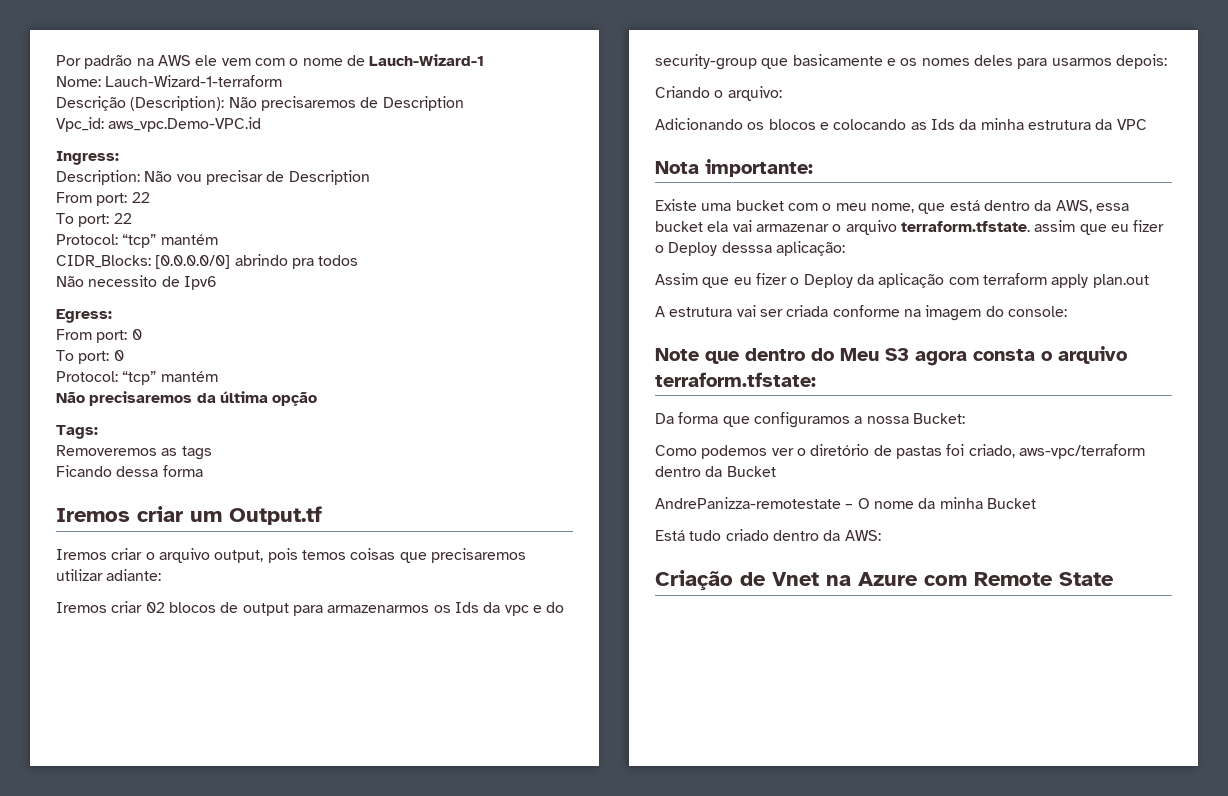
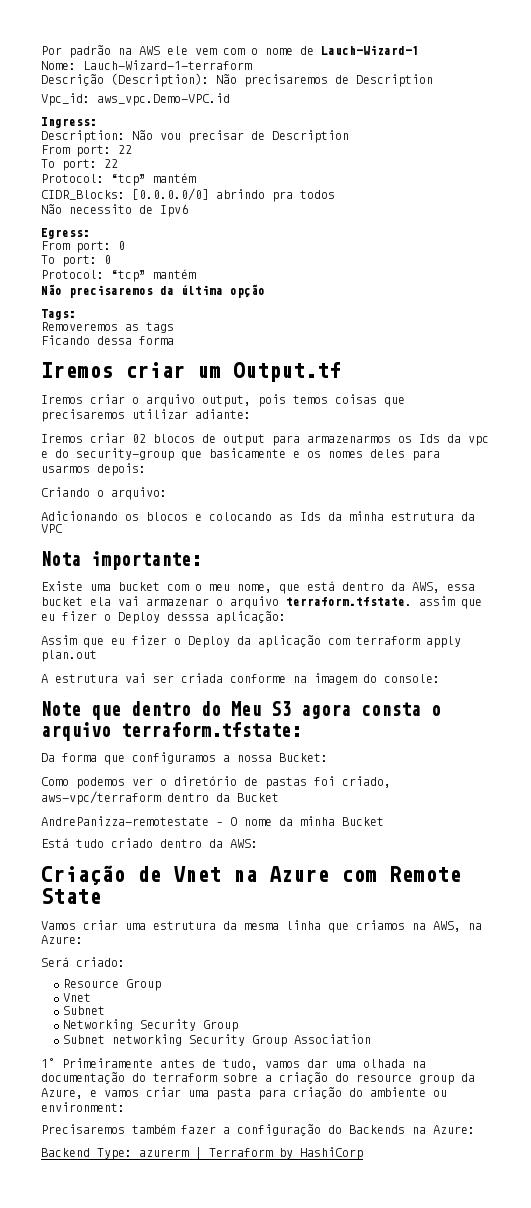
+ Vamos criar uma estrutura da mesma linha que criamos na AWS, na Azure:
+ Será criado:
+ Resource Group
+ Vnet
+ Subnet
+ Networking Security Group
+ Subnet networking Security Group Association
+ 1° Primeiramente antes de tudo, vamos dar uma olhada na documentação do terraform sobre a criação do resource group da Azure, e vamos criar uma pasta para criação do ambiente ou environment:
+ Precisaremos também fazer a configuração do Backends na Azure:
+ Backend Type: azurerm | Terraform by HashiCorp

